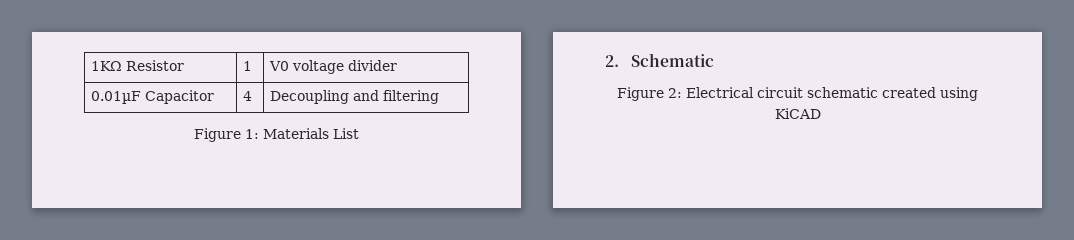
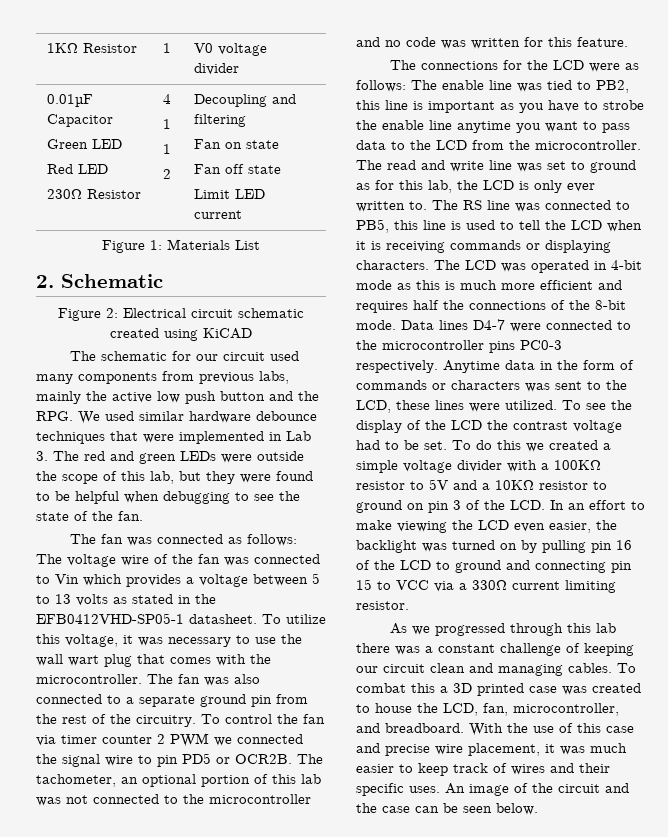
- 0.01µF Capacitor | 4 | Decoupling and filtering
+ 0.01µF Capacitor
+ Green LED
+ Red LED
+ 230Ω Resistor | 4
+ 1
+ 1
+ 2 | Decoupling and filtering
+ Fan on state
+ Fan off state
+ Limit LED current
+ The schematic for our circuit used many components from previous labs, mainly the active low push button and the RPG. We used similar hardware debounce techniques that were implemented in Lab 3. The red and green LEDs were outside the scope of this lab, but they were found to be helpful when debugging to see the state of the fan.
+ The fan was connected as follows: The voltage wire of the fan was connected to Vin which provides a voltage between 5 to 13 volts as stated in the EFB0412VHD-SP05-1 datasheet. To utilize this voltage, it was necessary to use the wall wart plug that comes with the microcontroller. The fan was also connected to a separate ground pin from the rest of the circuitry. To control the fan via timer counter 2 PWM we connected the signal wire to pin PD5 or OCR2B. The tachometer, an optional portion of this lab was not connected to the microcontroller and no code was written for this feature.
+ The connections for the LCD were as follows: The enable line was tied to PB2, this line is important as you have to strobe the enable line anytime you want to pass data to the LCD from the microcontroller. The read and write line was set to ground as for this lab, the LCD is only ever written to. The RS line was connected to PB5, this line is used to tell the LCD when it is receiving commands or displaying characters. The LCD was operated in 4-bit mode as this is much more efficient and requires half the connections of the 8-bit mode. Data lines D4-7 were connected to the microcontroller pins PC0-3 respectively. Anytime data in the form of commands or characters was sent to the LCD, these lines were utilized. To see the display of the LCD the contrast voltage had to be set. To do this we created a simple voltage divider with a 100KΩ resistor to 5V and a 10KΩ resistor to ground on pin 3 of the LCD. In an effort to make viewing the LCD even easier, the backlight was turned on by pulling pin 16 of the LCD to ground and connecting pin 15 to VCC via a 330Ω current limiting resistor.
+ As we progressed through this lab there was a constant challenge of keeping our circuit clean and managing cables. To combat this a 3D printed case was created to house the LCD, fan, microcontroller, and breadboard. With the use of this case and precise wire placement, it was much easier to keep track of wires and their specific uses. An image of the circuit and the case can be seen below.

